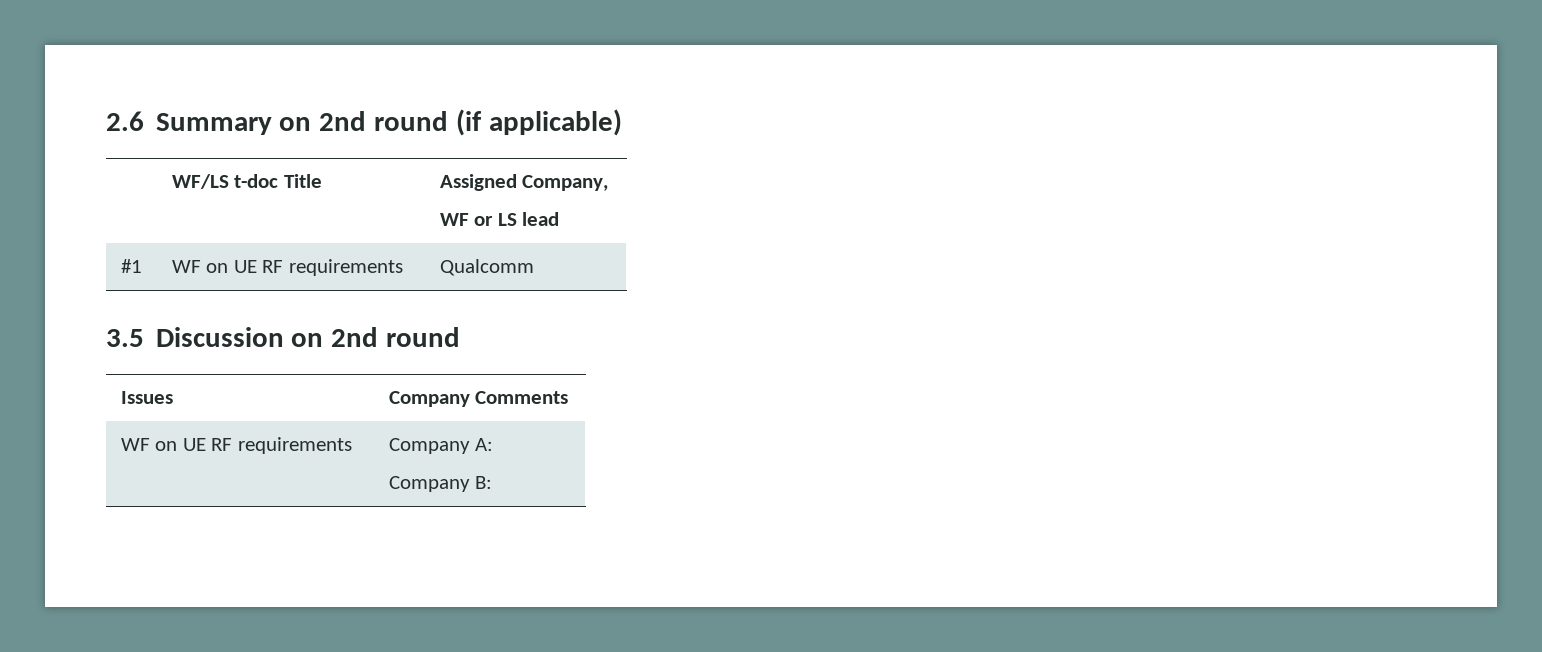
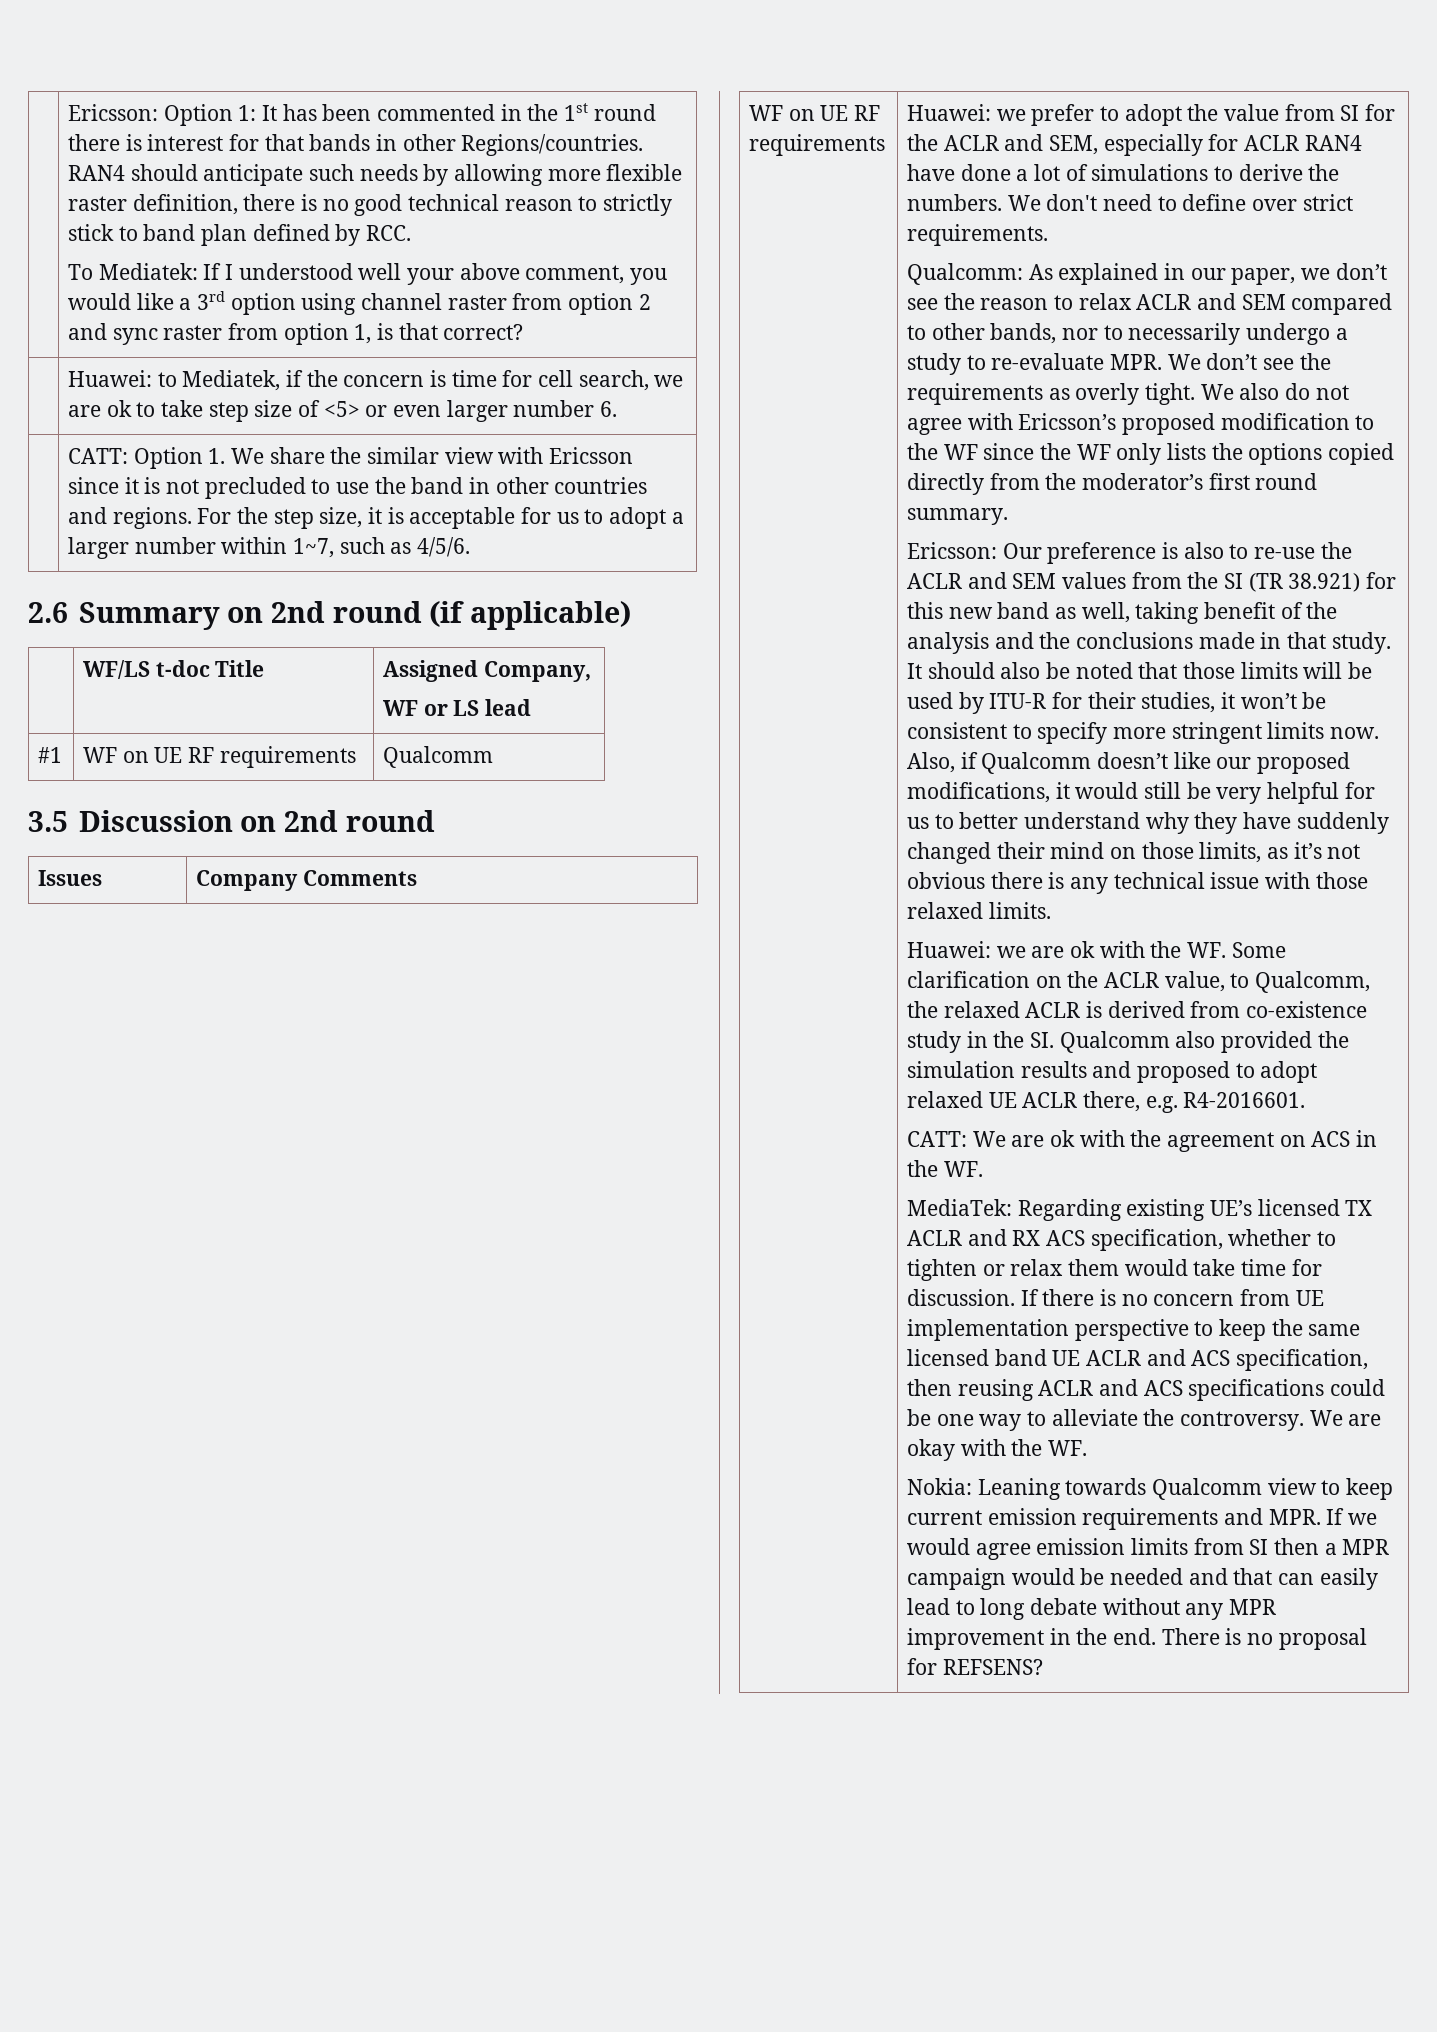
+ Ericsson: Option 1: It has been commented in the 1st round there is interest for that bands in other Regions/countries. RAN4 should anticipate such needs by allowing more flexible raster definition, there is no good technical reason to strictly stick to band plan defined by RCC.
+ To Mediatek: If I understood well your above comment, you would like a 3rd option using channel raster from option 2 and sync raster from option 1, is that correct?
+ | Huawei: to Mediatek, if the concern is time for cell search, we are ok to take step size of <5> or even larger number 6.
+ | CATT: Option 1. We share the similar view with Ericsson since it is not precluded to use the band in other countries and regions. For the step size, it is acceptable for us to adopt a larger number within 1~7, such as 4/5/6.
- Company A:
- Company B:
+ Huawei: we prefer to adopt the value from SI for the ACLR and SEM, especially for ACLR RAN4 have done a lot of simulations to derive the numbers. We don't need to define over strict requirements.
+ Qualcomm: As explained in our paper, we don’t see the reason to relax ACLR and SEM compared to other bands, nor to necessarily undergo a study to re-evaluate MPR. We don’t see the requirements as overly tight. We also do not agree with Ericsson’s proposed modification to the WF since the WF only lists the options copied directly from the moderator’s first round summary.
+ Ericsson: Our preference is also to re-use the ACLR and SEM values from the SI (TR 38.921) for this new band as well, taking benefit of the analysis and the conclusions made in that study. It should also be noted that those limits will be used by ITU-R for their studies, it won’t be consistent to specify more stringent limits now. Also, if Qualcomm doesn’t like our proposed modifications, it would still be very helpful for us to better understand why they have suddenly changed their mind on those limits, as it’s not obvious there is any technical issue with those relaxed limits.
+ Huawei: we are ok with the WF. Some clarification on the ACLR value, to Qualcomm, the relaxed ACLR is derived from co-existence study in the SI. Qualcomm also provided the simulation results and proposed to adopt relaxed UE ACLR there, e.g. R4-2016601.
+ CATT: We are ok with the agreement on ACS in the WF.
+ MediaTek: Regarding existing UE’s licensed TX ACLR and RX ACS specification, whether to tighten or relax them would take time for discussion. If there is no concern from UE implementation perspective to keep the same licensed band UE ACLR and ACS specification, then reusing ACLR and ACS specifications could be one way to alleviate the controversy. We are okay with the WF.
+ Nokia: Leaning towards Qualcomm view to keep current emission requirements and MPR. If we would agree emission limits from SI then a MPR campaign would be needed and that can easily lead to long debate without any MPR improvement in the end. There is no proposal for REFSENS?

